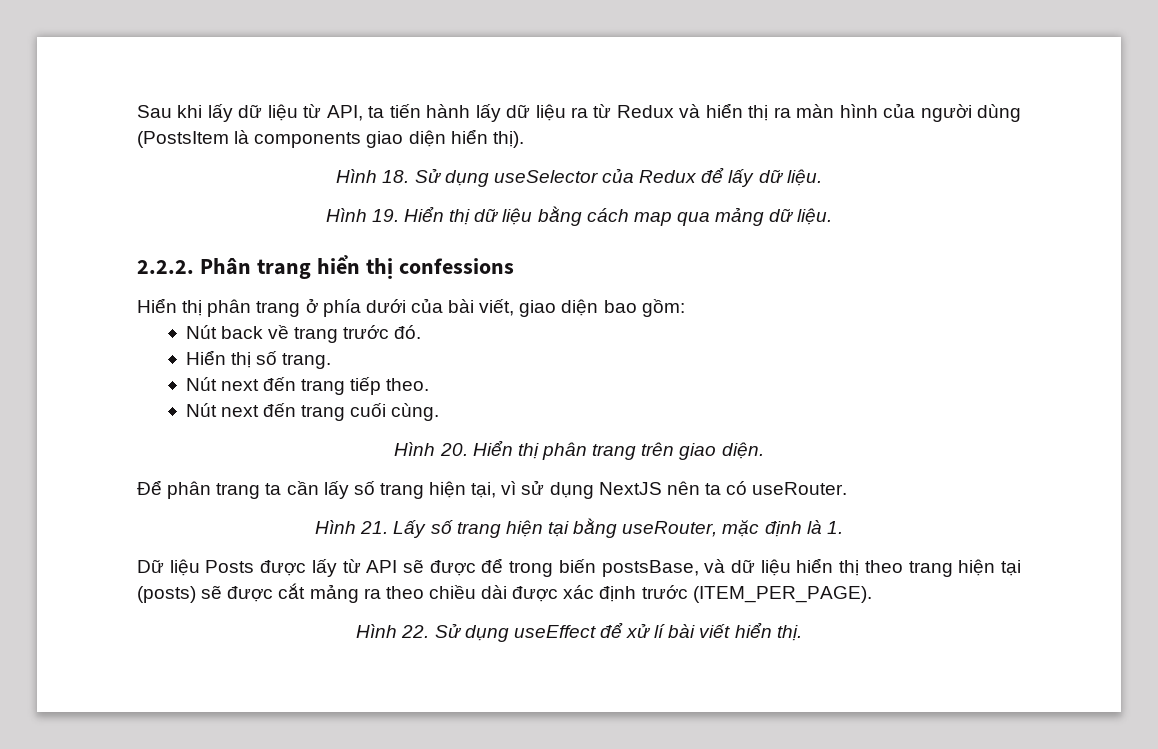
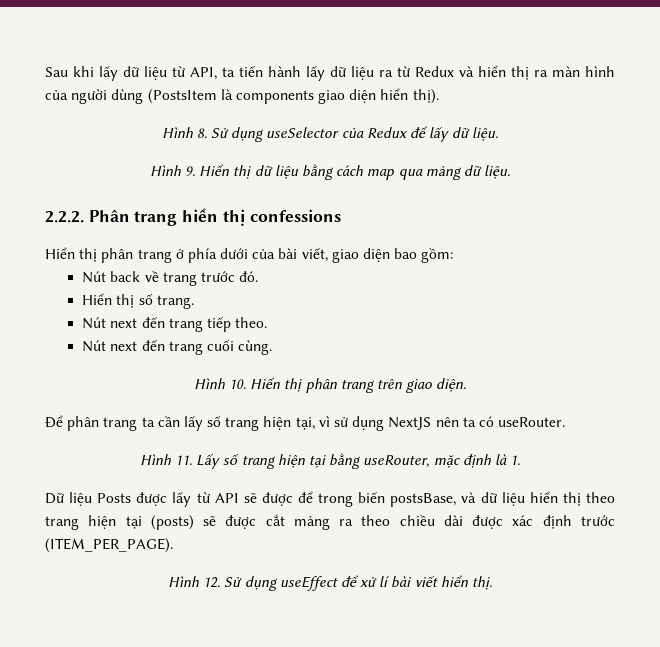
- Hình 18. Sử dụng useSelector của Redux để lấy dữ liệu.
+ Hình 8. Sử dụng useSelector của Redux để lấy dữ liệu.
- Hình 19. Hiển thị dữ liệu bằng cách map qua mảng dữ liệu.
+ Hình 9. Hiển thị dữ liệu bằng cách map qua mảng dữ liệu.
- Hình 20. Hiển thị phân trang trên giao diện.
+ Hình 10. Hiển thị phân trang trên giao diện.
- Hình 21. Lấy số trang hiện tại bằng useRouter, mặc định là 1.
+ Hình 11. Lấy số trang hiện tại bằng useRouter, mặc định là 1.
- Hình 22. Sử dụng useEffect để xử lí bài viết hiển thị.
+ Hình 12. Sử dụng useEffect để xử lí bài viết hiển thị.

